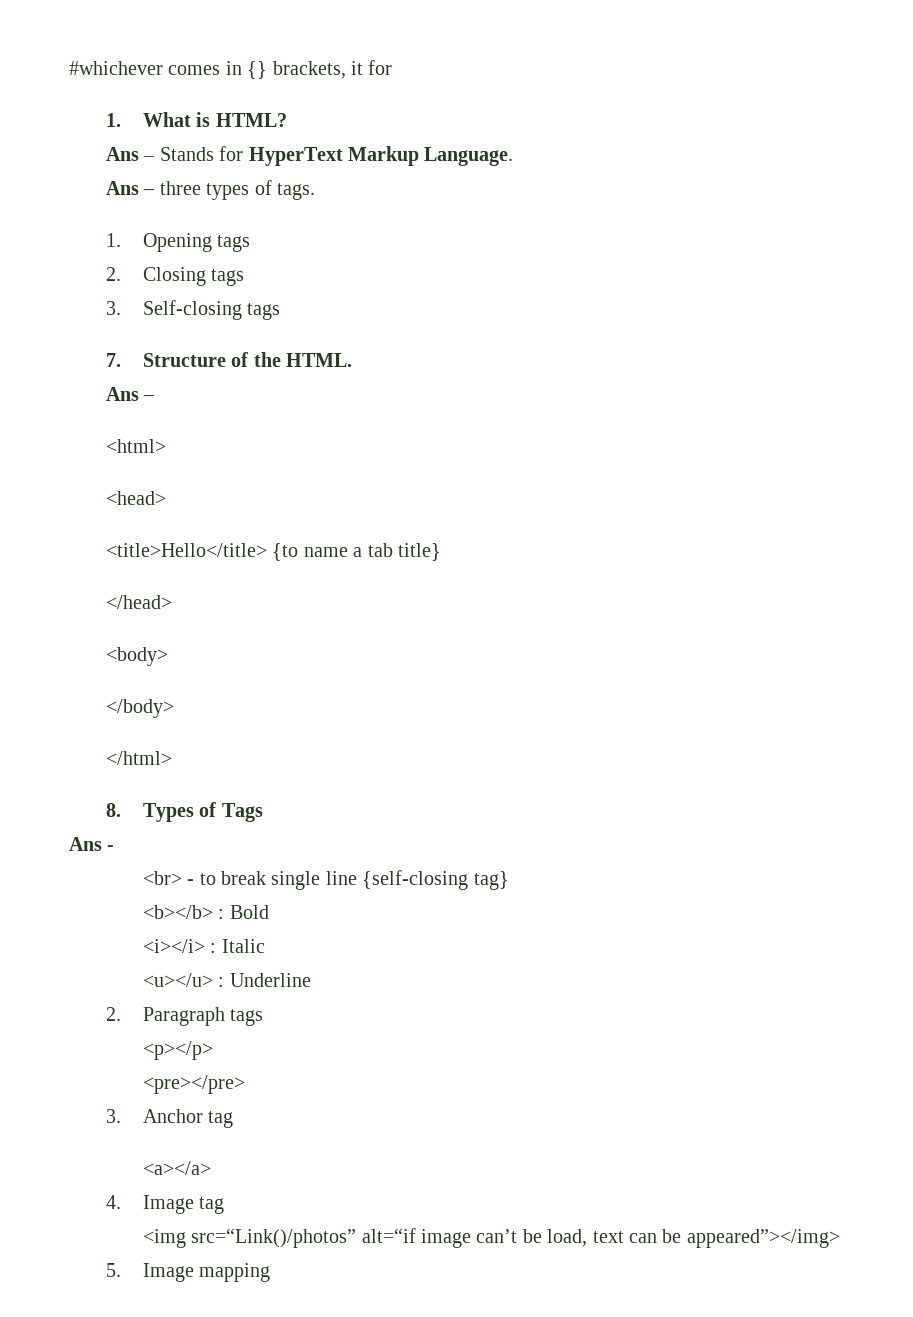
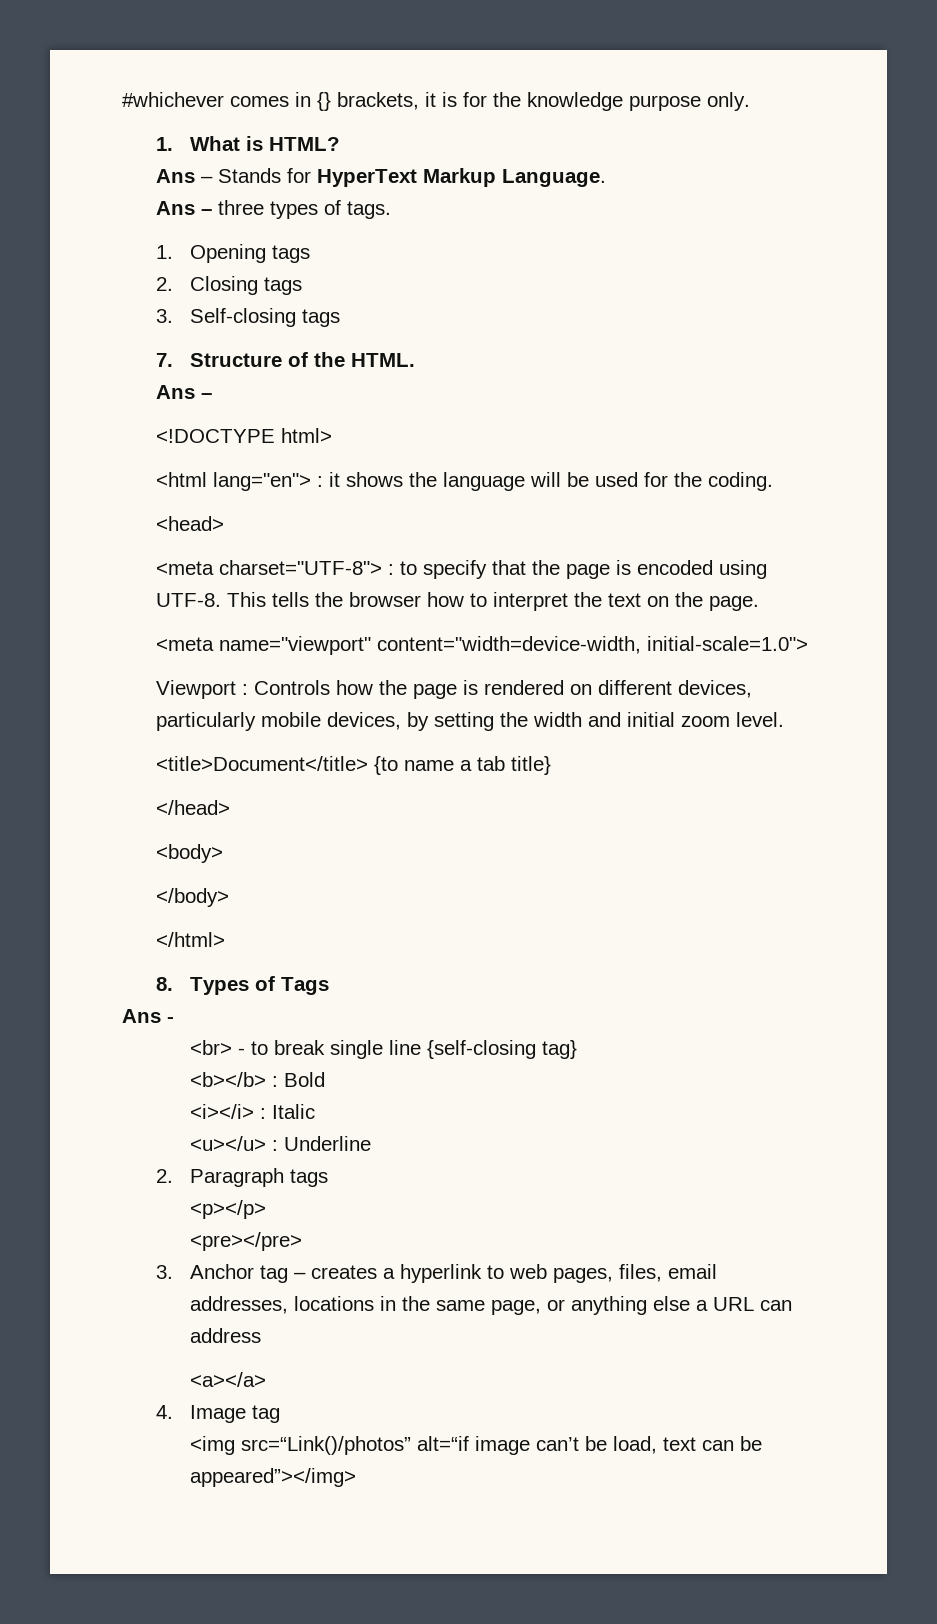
- #whichever comes in {} brackets, it for
+ #whichever comes in {} brackets, it is for the knowledge purpose only.
- <html>
+ <!DOCTYPE html>
+ <html lang="en"> : it shows the language will be used for the coding.
  <head>
- <title>Hello</title> {to name a tab title}
+ <meta charset="UTF-8"> : to specify that the page is encoded using UTF-8. This tells the browser how to interpret the text on the page.
+ <meta name="viewport" content="width=device-width, initial-scale=1.0">
+ Viewport : Controls how the page is rendered on different devices, particularly mobile devices, by setting the width and initial zoom level.
+ <title>Document</title> {to name a tab title}
- 3. Anchor tag
+ 3. Anchor tag – creates a hyperlink to web pages, files, email addresses, locations in the same page, or anything else a URL can address
- 5. Image mapping

